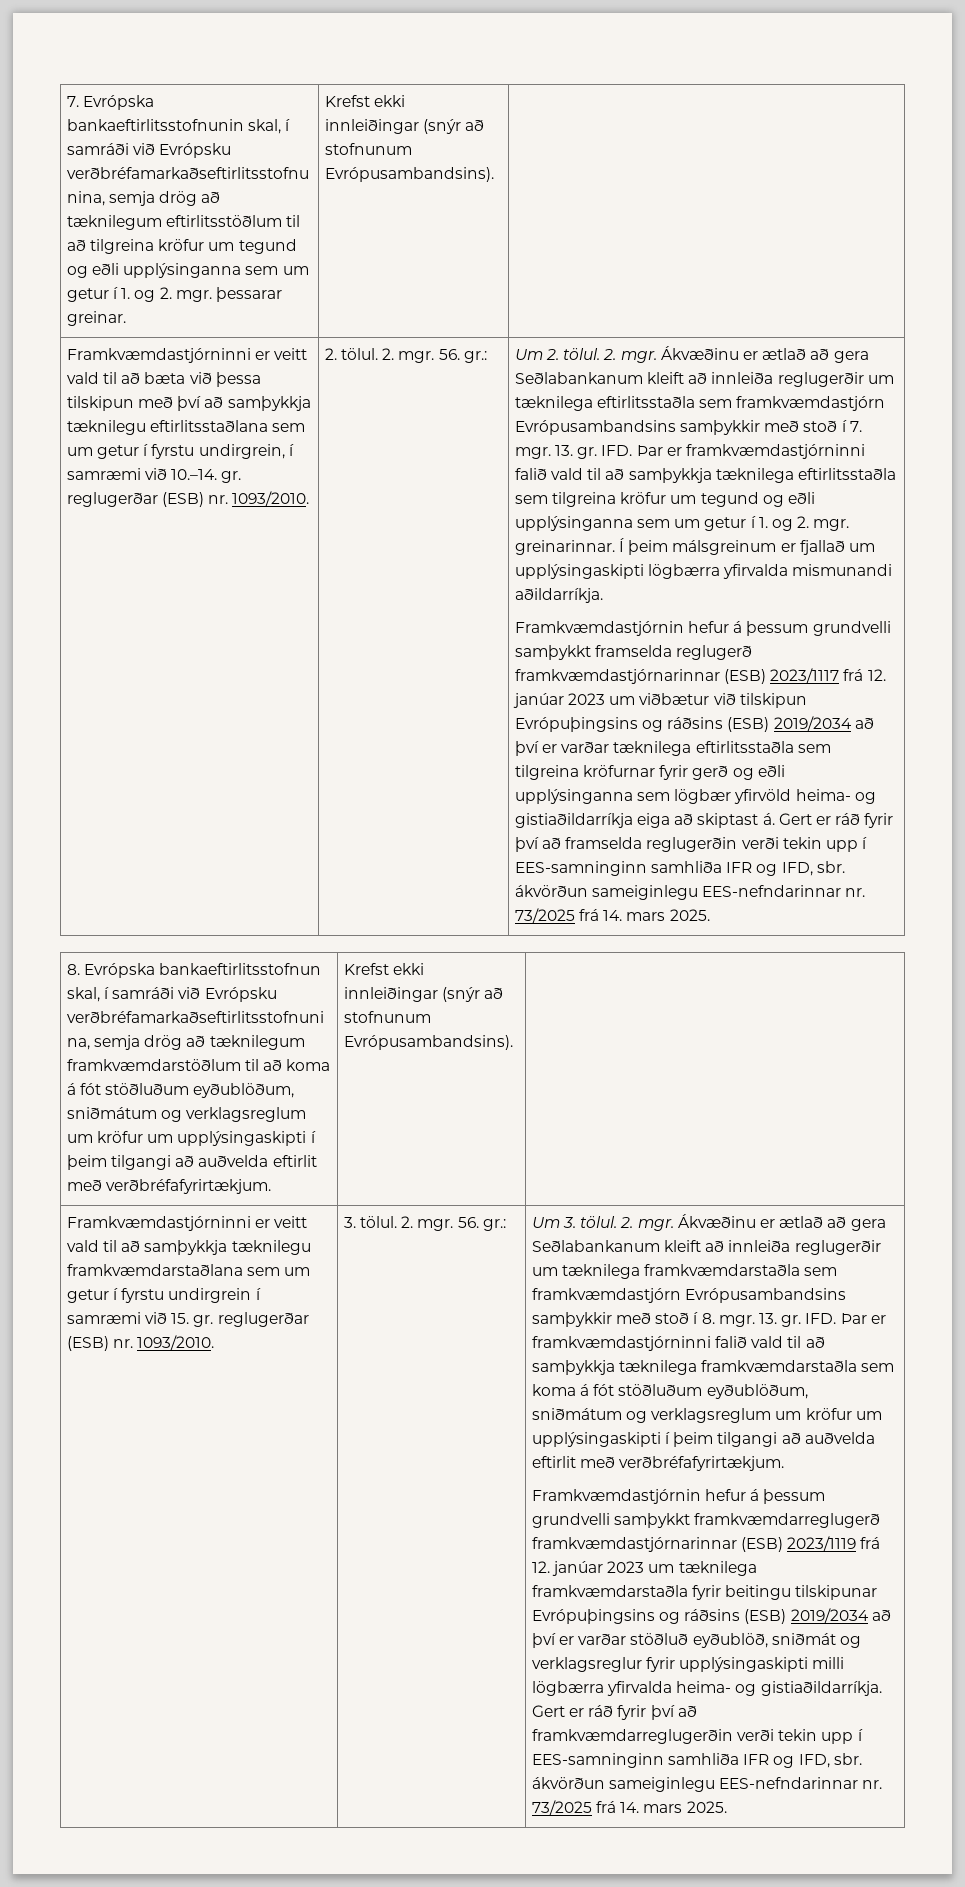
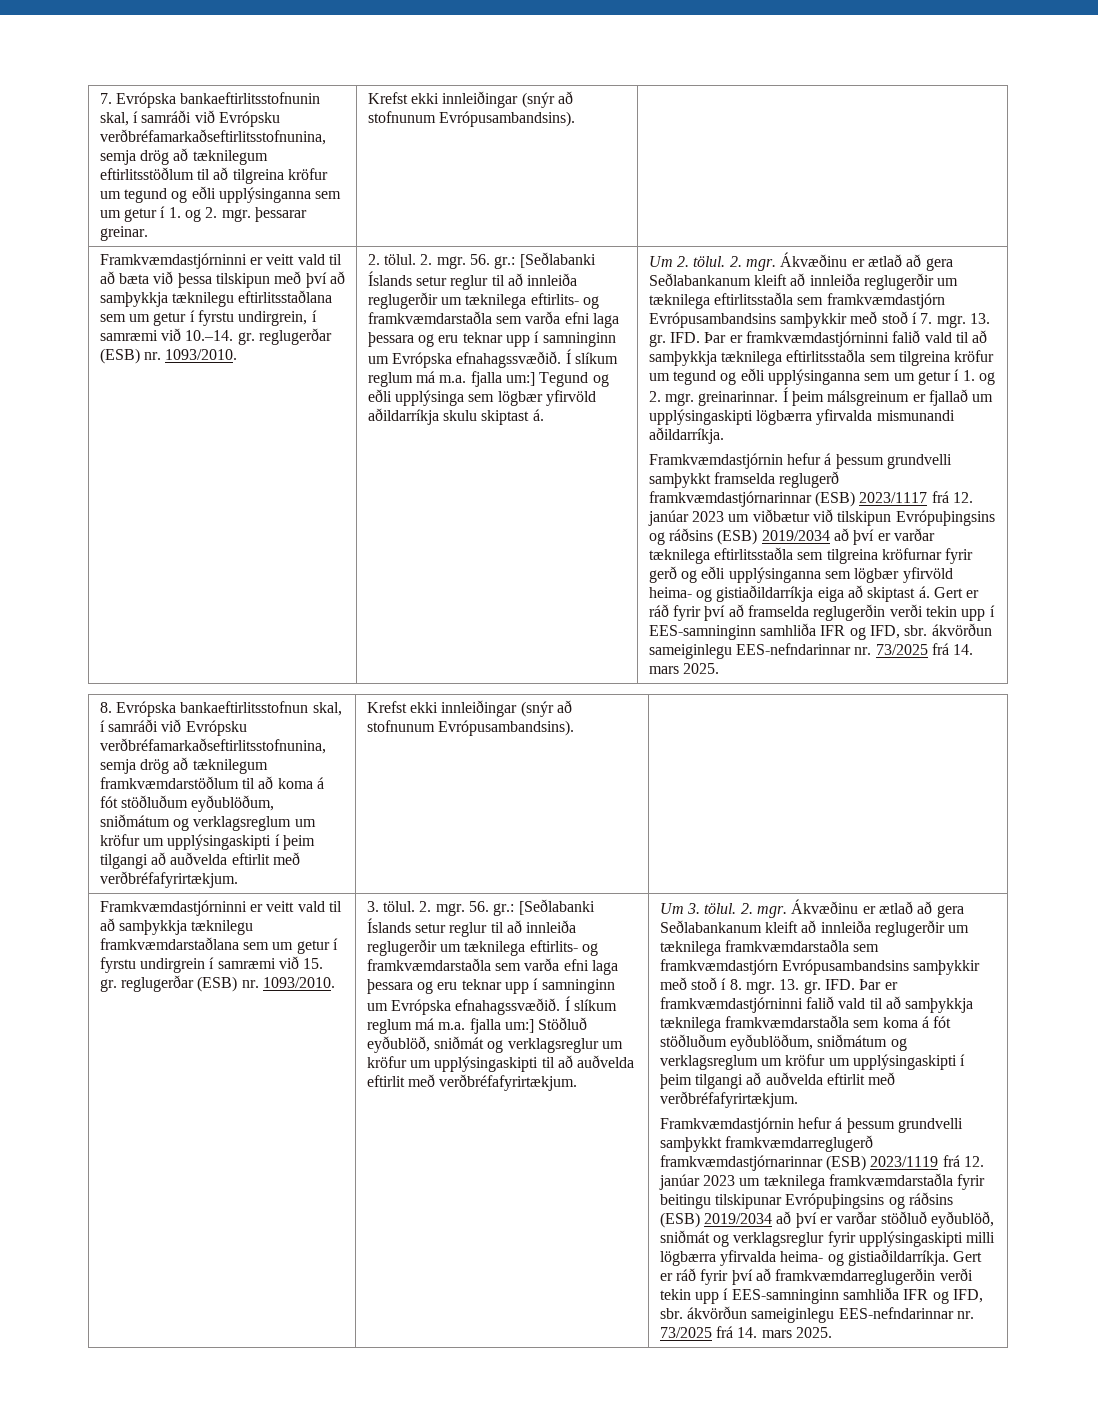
- 2. tölul. 2. mgr. 56. gr.:
+ 2. tölul. 2. mgr. 56. gr.: [Seðlabanki Íslands setur reglur til að innleiða reglugerðir um tæknilega eftirlits- og framkvæmdarstaðla sem varða efni laga þessara og eru teknar upp í samninginn um Evrópska efnahagssvæðið. Í slíkum reglum má m.a. fjalla um:] Tegund og eðli upplýsinga sem lögbær yfirvöld aðildarríkja skulu skiptast á.
- 3. tölul. 2. mgr. 56. gr.:
+ 3. tölul. 2. mgr. 56. gr.: [Seðlabanki Íslands setur reglur til að innleiða reglugerðir um tæknilega eftirlits- og framkvæmdarstaðla sem varða efni laga þessara og eru teknar upp í samninginn um Evrópska efnahagssvæðið. Í slíkum reglum má m.a. fjalla um:] Stöðluð eyðublöð, sniðmát og verklagsreglur um kröfur um upplýsingaskipti til að auðvelda eftirlit með verðbréfafyrirtækjum.

